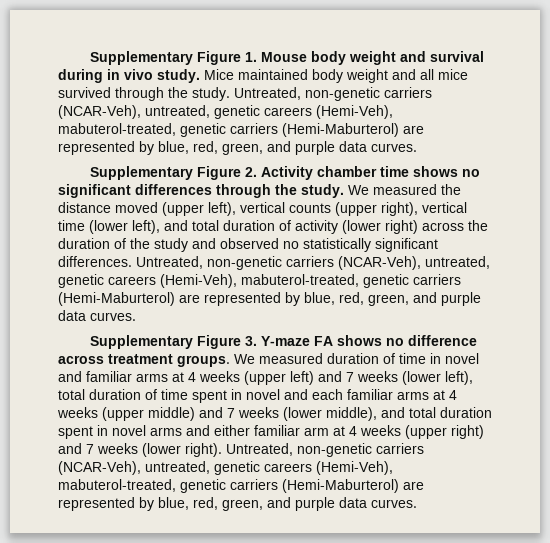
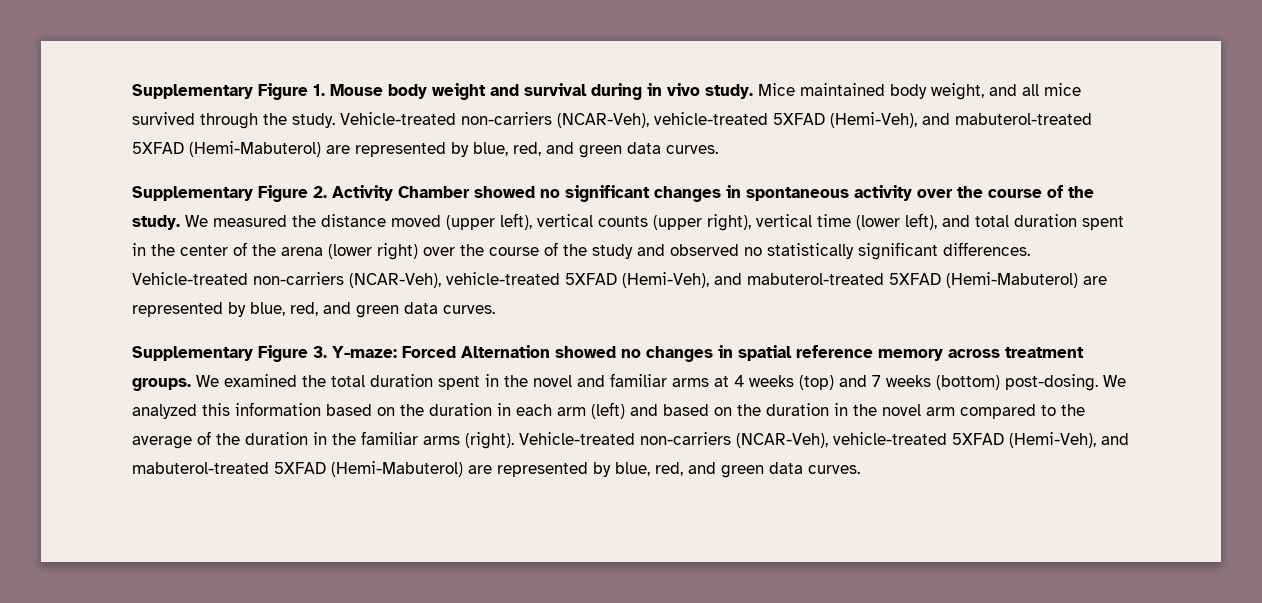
- Mice maintained body weight and all mice survived through the study. Untreated, non-genetic carriers (NCAR-Veh), untreated, genetic careers (Hemi-Veh), mabuterol-treated, genetic carriers (Hemi-Maburterol) are represented by blue, red, green, and purple data curves.
+ Mice maintained body weight, and all mice survived through the study. Vehicle-treated non-carriers (NCAR-Veh), vehicle-treated 5XFAD (Hemi-Veh), and mabuterol-treated 5XFAD (Hemi-Mabuterol) are represented by blue, red, and green data curves.
- Supplementary Figure 2. Activity chamber time shows no significant differences through the study.
+ Supplementary Figure 2. Activity Chamber showed no significant changes in spontaneous activity over the course of the study.
- We measured the distance moved (upper left), vertical counts (upper right), vertical time (lower left), and total duration of activity (lower right) across the duration of the study and observed no statistically significant differences. Untreated, non-genetic carriers (NCAR-Veh), untreated, genetic careers (Hemi-Veh), mabuterol-treated, genetic carriers (Hemi-Maburterol) are represented by blue, red, green, and purple data curves.
+ We measured the distance moved (upper left), vertical counts (upper right), vertical time (lower left), and total duration spent in the center of the arena (lower right) over the course of the study and observed no statistically significant differences. Vehicle-treated non-carriers (NCAR-Veh), vehicle-treated 5XFAD (Hemi-Veh), and mabuterol-treated 5XFAD (Hemi-Mabuterol) are represented by blue, red, and green data curves.
- Supplementary Figure 3. Y-maze FA shows no difference across treatment groups. We measured duration of time in novel and familiar arms at 4 weeks (upper left) and 7 weeks (lower left), total duration of time spent in novel and each familiar arms at 4 weeks (upper middle) and 7 weeks (lower middle), and total duration spent in novel arms and either familiar arm at 4 weeks (upper right) and 7 weeks (lower right). Untreated, non-genetic carriers (NCAR-Veh), untreated, genetic careers (Hemi-Veh), mabuterol-treated, genetic carriers (Hemi-Maburterol) are represented by blue, red, green, and purple data curves.
+ Supplementary Figure 3. Y-maze: Forced Alternation showed no changes in spatial reference memory across treatment groups. We examined the total duration spent in the novel and familiar arms at 4 weeks (top) and 7 weeks (bottom) post-dosing. We analyzed this information based on the duration in each arm (left) and based on the duration in the novel arm compared to the average of the duration in the familiar arms (right). Vehicle-treated non-carriers (NCAR-Veh), vehicle-treated 5XFAD (Hemi-Veh), and mabuterol-treated 5XFAD (Hemi-Mabuterol) are represented by blue, red, and green data curves.

